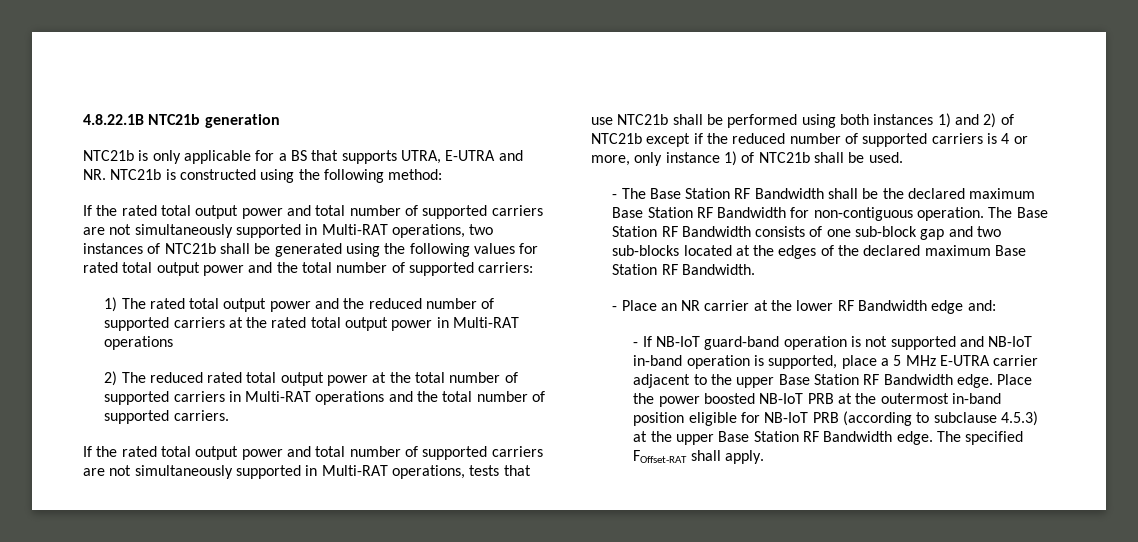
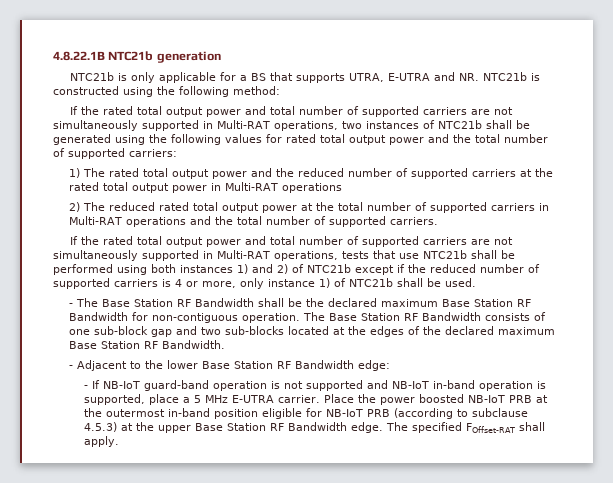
- - Place an NR carrier at the lower RF Bandwidth edge and:
+ - Adjacent to the lower Base Station RF Bandwidth edge:
- - If NB-IoT guard-band operation is not supported and NB-IoT in-band operation is supported, place a 5 MHz E-UTRA carrier adjacent to the upper Base Station RF Bandwidth edge.
+ - If NB-IoT guard-band operation is not supported and NB-IoT in-band operation is supported, place a 5 MHz E-UTRA carrier.

